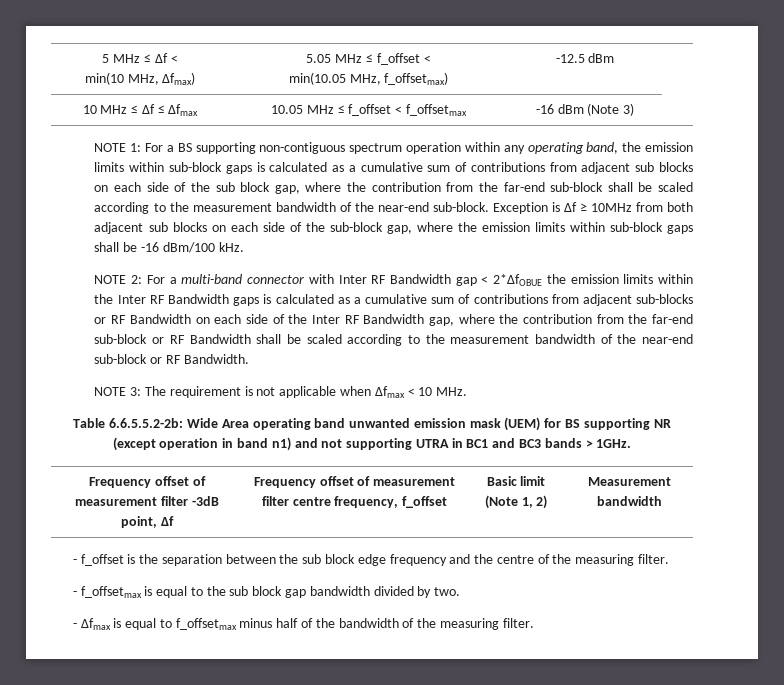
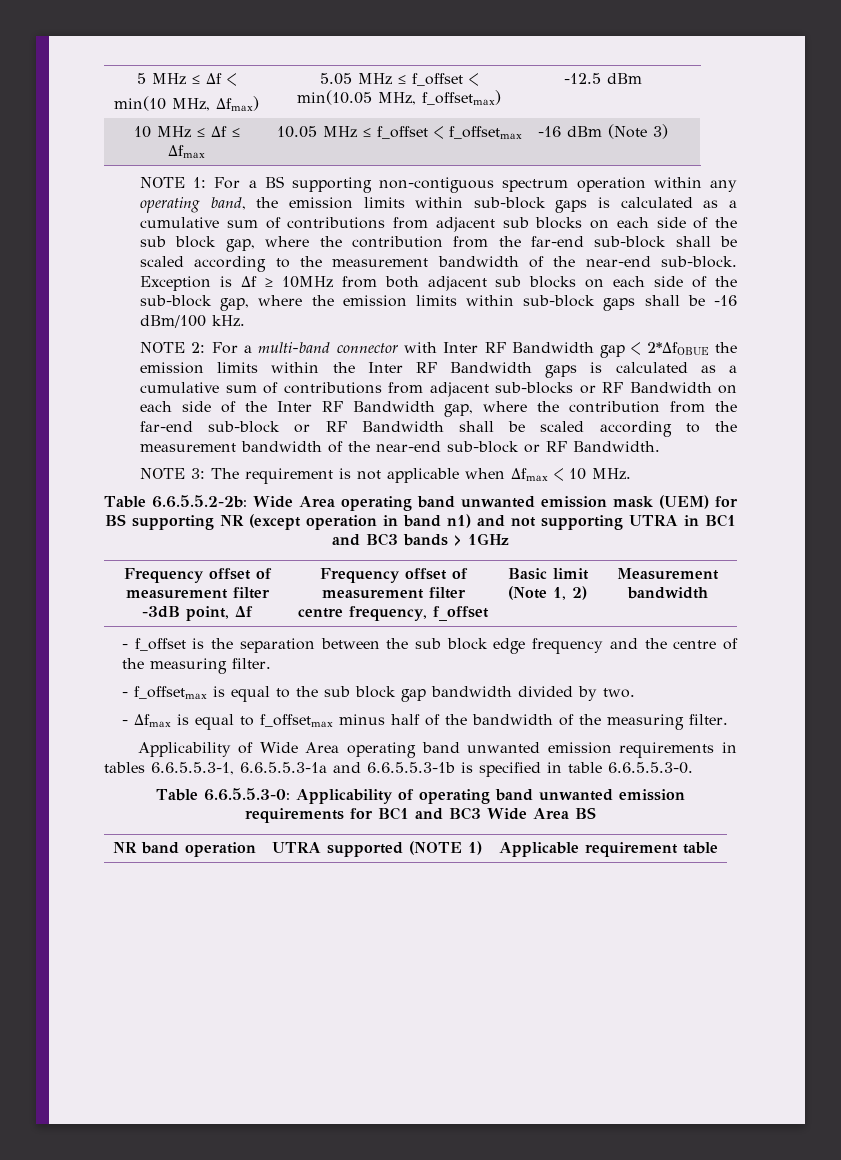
- Table 6.6.5.5.2-2b: Wide Area operating band unwanted emission mask (UEM) for BS supporting NR (except operation in band n1) and not supporting UTRA in BC1 and BC3 bands > 1GHz.
+ Table 6.6.5.5.2-2b: Wide Area operating band unwanted emission mask (UEM) for BS supporting NR (except operation in band n1) and not supporting UTRA in BC1 and BC3 bands > 1GHz
+ Applicability of Wide Area operating band unwanted emission requirements in tables 6.6.5.5.3-1, 6.6.5.5.3-1a and 6.6.5.5.3-1b is specified in table 6.6.5.5.3-0.
+ Table 6.6.5.5.3-0: Applicability of operating band unwanted emission requirements for BC1 and BC3 Wide Area BS
+ NR band operation | UTRA supported (NOTE 1) | Applicable requirement table

